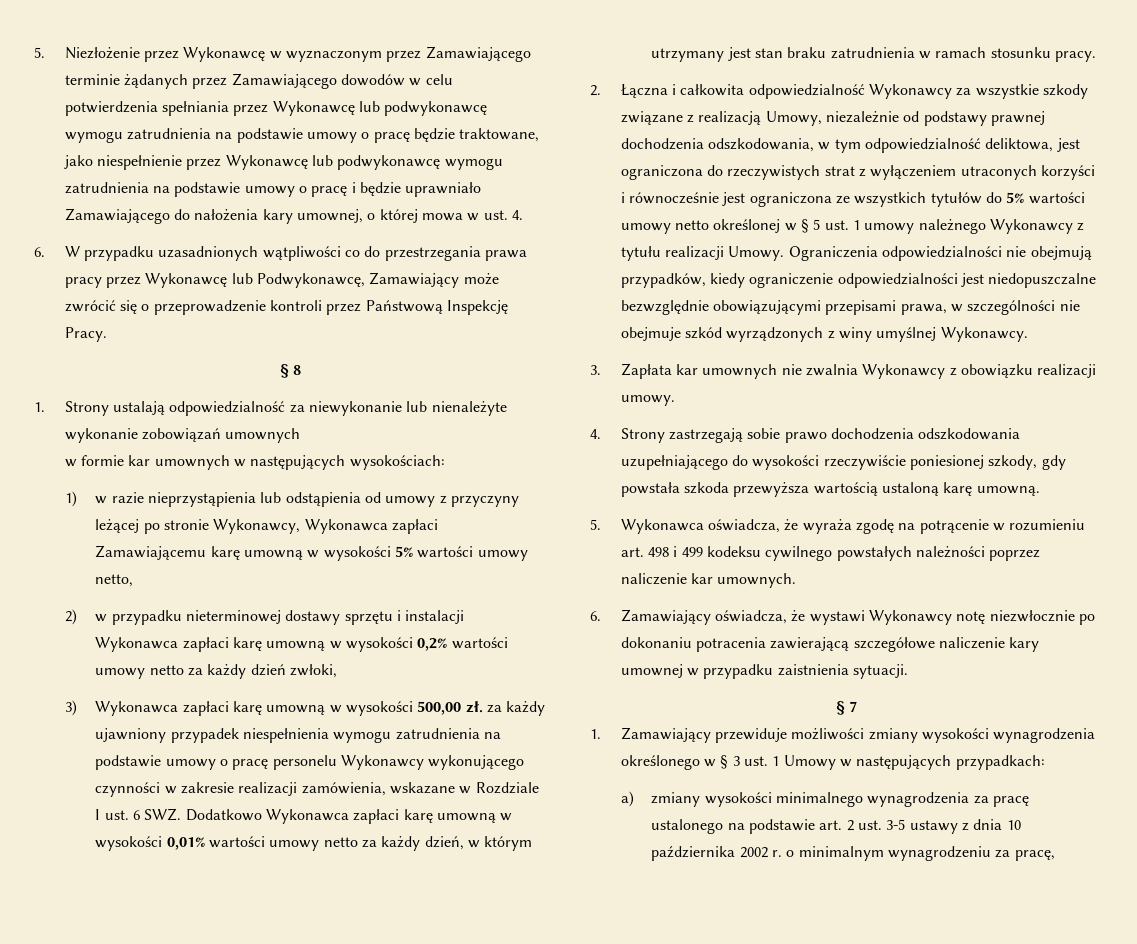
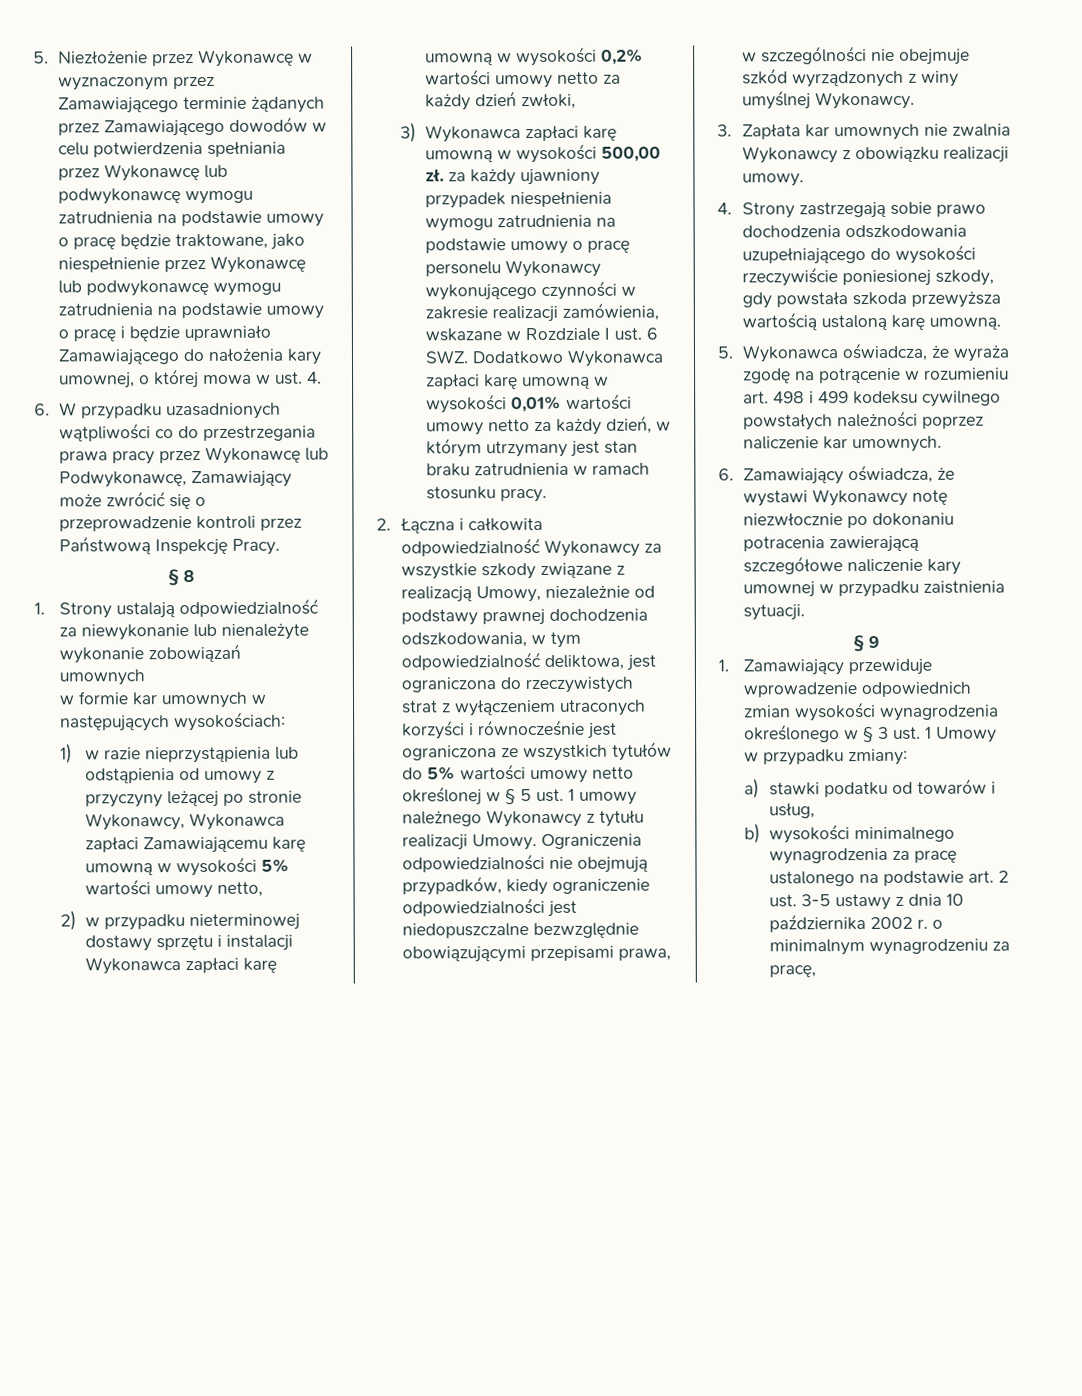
- § 7
+ § 9
- 1. Zamawiający przewiduje możliwości zmiany wysokości wynagrodzenia określonego w § 3 ust. 1 Umowy w następujących przypadkach:
+ 1. Zamawiający przewiduje wprowadzenie odpowiednich zmian wysokości wynagrodzenia określonego w § 3 ust. 1 Umowy w przypadku zmiany:
- a) zmiany wysokości minimalnego wynagrodzenia za pracę ustalonego na podstawie art. 2 ust. 3-5 ustawy z dnia 10 października 2002 r. o minimalnym wynagrodzeniu za pracę,
+ a) stawki podatku od towarów i usług,
+ b) wysokości minimalnego wynagrodzenia za pracę ustalonego na podstawie art. 2 ust. 3-5 ustawy z dnia 10 października 2002 r. o minimalnym wynagrodzeniu za pracę,

